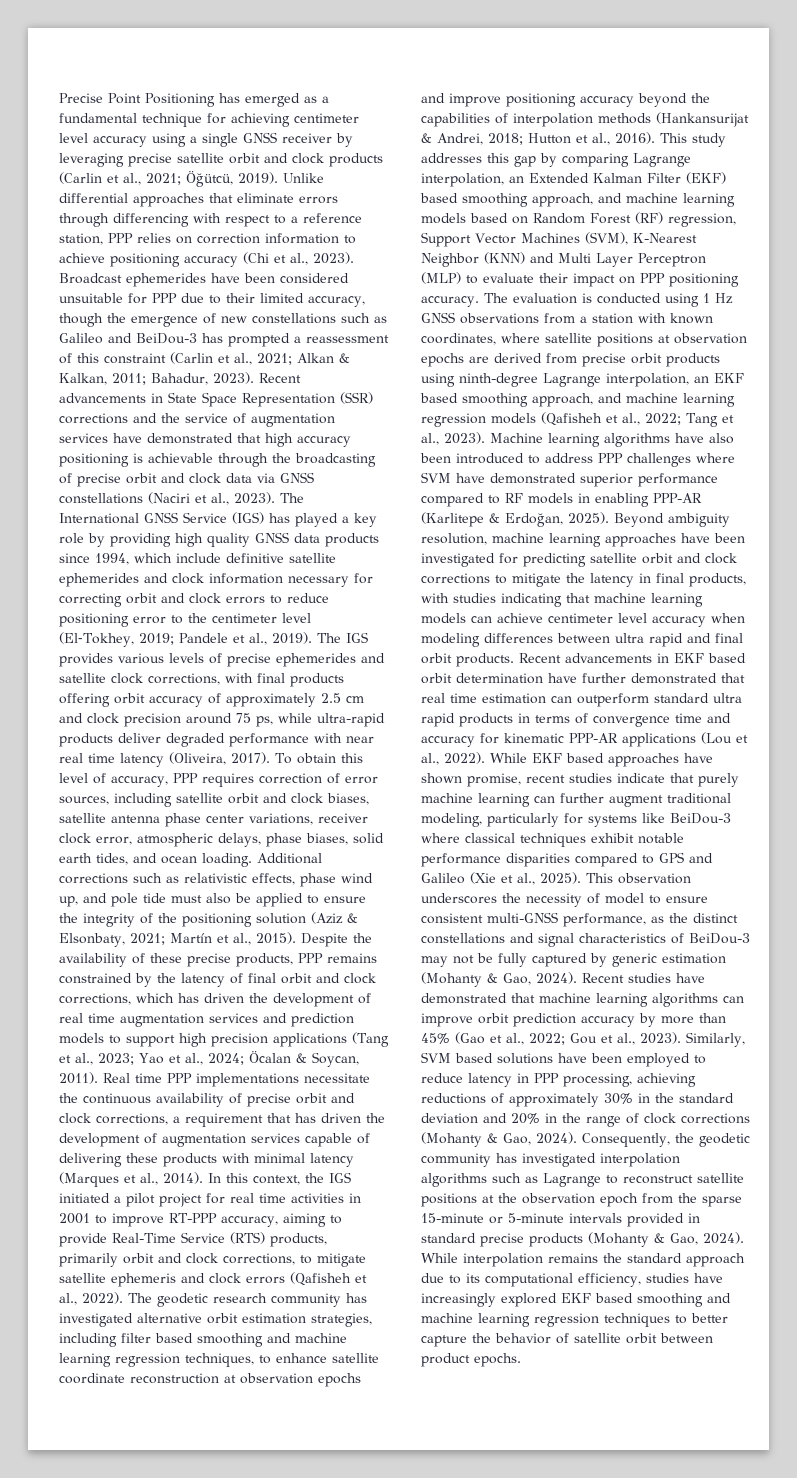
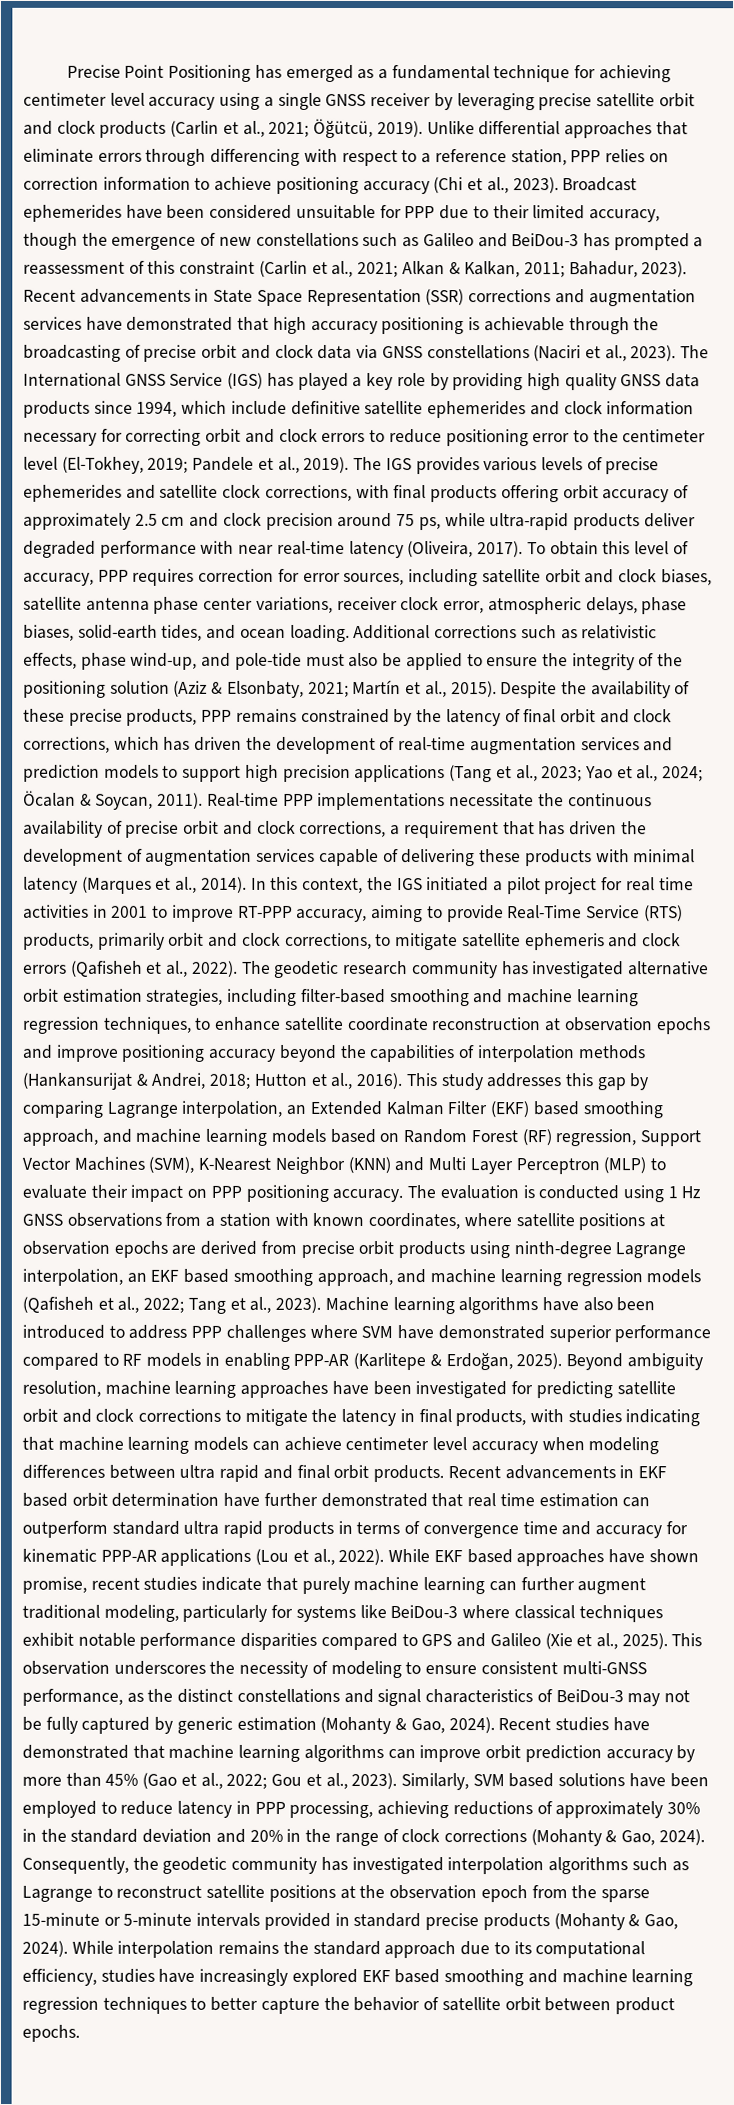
- Recent advancements in State Space Representation (SSR) corrections and the service of augmentation services have demonstrated that high accuracy positioning is achievable through the broadcasting of precise orbit and clock data via GNSS constellations (Naciri et al., 2023).
+ Recent advancements in State Space Representation (SSR) corrections and augmentation services have demonstrated that high accuracy positioning is achievable through the broadcasting of precise orbit and clock data via GNSS constellations (Naciri et al., 2023).
- The IGS provides various levels of precise ephemerides and satellite clock corrections, with final products offering orbit accuracy of approximately 2.5 cm and clock precision around 75 ps, while ultra-rapid products deliver degraded performance with near real time latency (Oliveira, 2017).
+ The IGS provides various levels of precise ephemerides and satellite clock corrections, with final products offering orbit accuracy of approximately 2.5 cm and clock precision around 75 ps, while ultra-rapid products deliver degraded performance with near real-time latency (Oliveira, 2017).
- To obtain this level of accuracy, PPP requires correction of error sources, including satellite orbit and clock biases, satellite antenna phase center variations, receiver clock error, atmospheric delays, phase biases, solid earth tides, and ocean loading.
+ To obtain this level of accuracy, PPP requires correction for error sources, including satellite orbit and clock biases, satellite antenna phase center variations, receiver clock error, atmospheric delays, phase biases, solid-earth tides, and ocean loading.
- Additional corrections such as relativistic effects, phase wind up, and pole tide must also be applied to ensure the integrity of the positioning solution (Aziz & Elsonbaty, 2021; Martín et al., 2015).
+ Additional corrections such as relativistic effects, phase wind-up, and pole-tide must also be applied to ensure the integrity of the positioning solution (Aziz & Elsonbaty, 2021; Martín et al., 2015).
- Despite the availability of these precise products, PPP remains constrained by the latency of final orbit and clock corrections, which has driven the development of real time augmentation services and prediction models to support high precision applications (Tang et al., 2023; Yao et al., 2024; Öcalan & Soycan, 2011).
+ Despite the availability of these precise products, PPP remains constrained by the latency of final orbit and clock corrections, which has driven the development of real-time augmentation services and prediction models to support high precision applications (Tang et al., 2023; Yao et al., 2024; Öcalan & Soycan, 2011).
- Real time PPP implementations necessitate the continuous availability of precise orbit and clock corrections, a requirement that has driven the development of augmentation services capable of delivering these products with minimal latency (Marques et al., 2014).
+ Real-time PPP implementations necessitate the continuous availability of precise orbit and clock corrections, a requirement that has driven the development of augmentation services capable of delivering these products with minimal latency (Marques et al., 2014).
- The geodetic research community has investigated alternative orbit estimation strategies, including filter based smoothing and machine learning regression techniques, to enhance satellite coordinate reconstruction at observation epochs and improve positioning accuracy beyond the capabilities of interpolation methods (Hankansurijat & Andrei, 2018; Hutton et al., 2016).
+ The geodetic research community has investigated alternative orbit estimation strategies, including filter-based smoothing and machine learning regression techniques, to enhance satellite coordinate reconstruction at observation epochs and improve positioning accuracy beyond the capabilities of interpolation methods (Hankansurijat & Andrei, 2018; Hutton et al., 2016).
- This observation underscores the necessity of model to ensure consistent multi-GNSS performance, as the distinct constellations and signal characteristics of BeiDou-3 may not be fully captured by generic estimation (Mohanty & Gao, 2024).
+ This observation underscores the necessity of modeling to ensure consistent multi-GNSS performance, as the distinct constellations and signal characteristics of BeiDou-3 may not be fully captured by generic estimation (Mohanty & Gao, 2024).

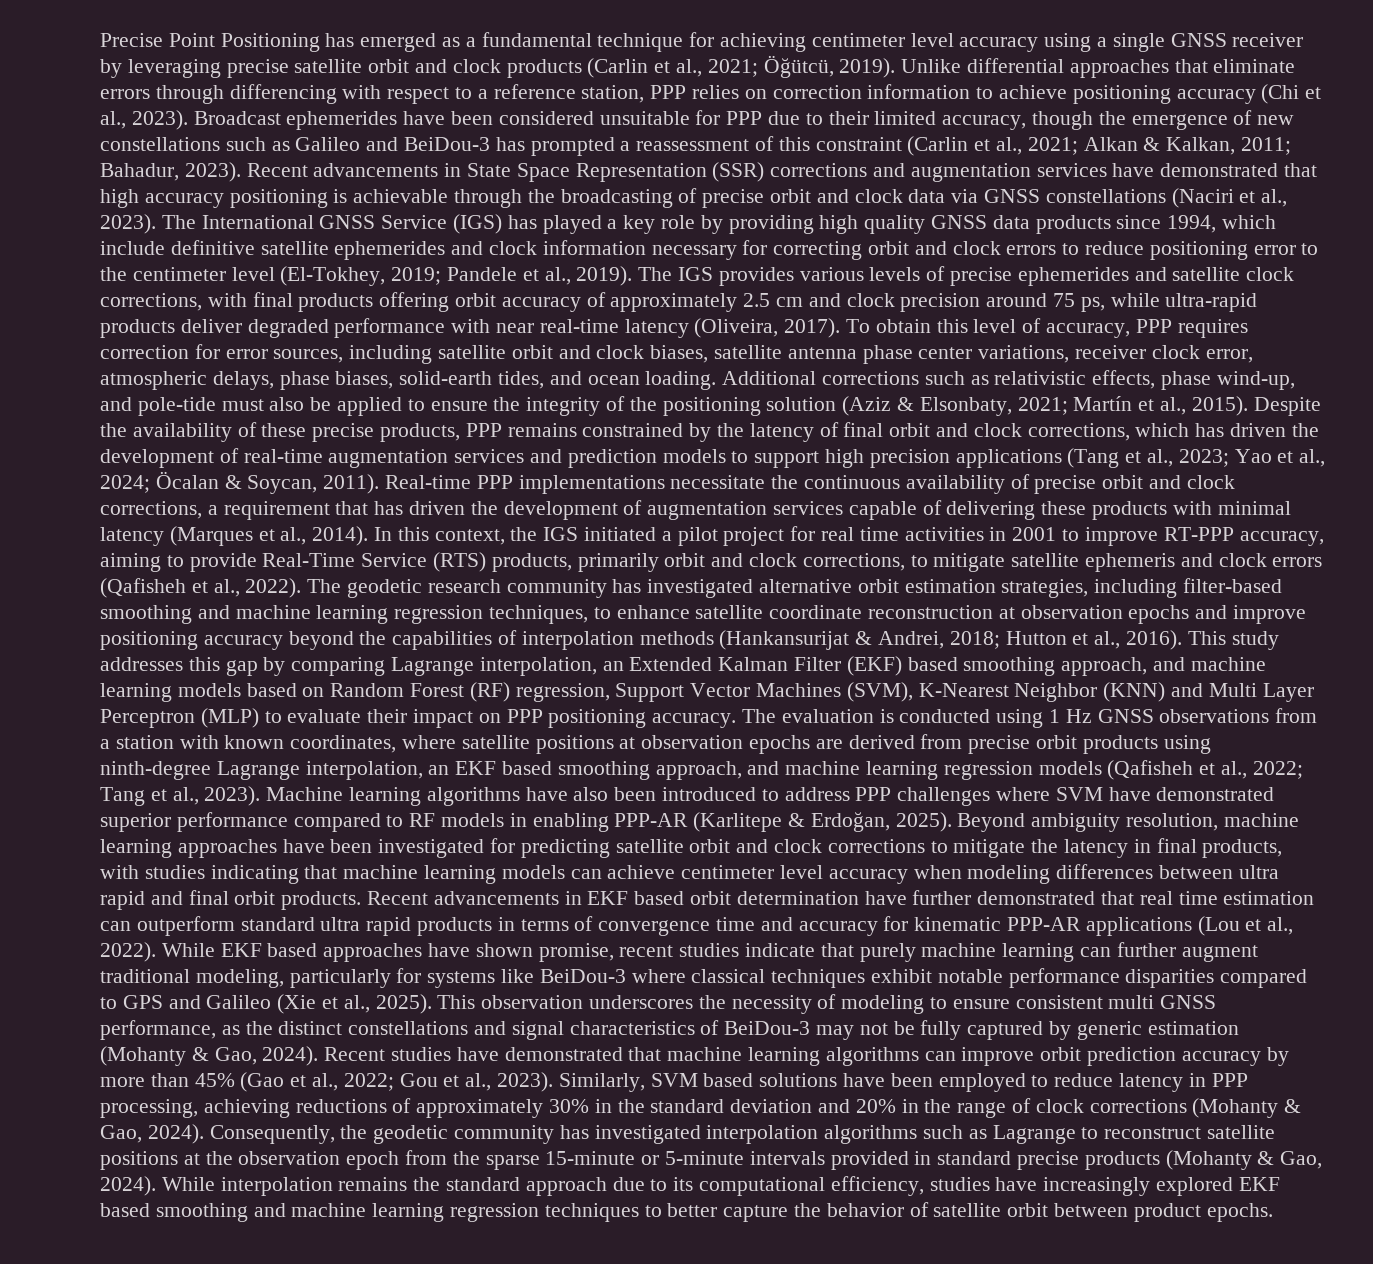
- This observation underscores the necessity of modeling to ensure consistent multi-GNSS performance, as the distinct constellations and signal characteristics of BeiDou-3 may not be fully captured by generic estimation (Mohanty & Gao, 2024).
+ This observation underscores the necessity of modeling to ensure consistent multi GNSS performance, as the distinct constellations and signal characteristics of BeiDou-3 may not be fully captured by generic estimation (Mohanty & Gao, 2024).

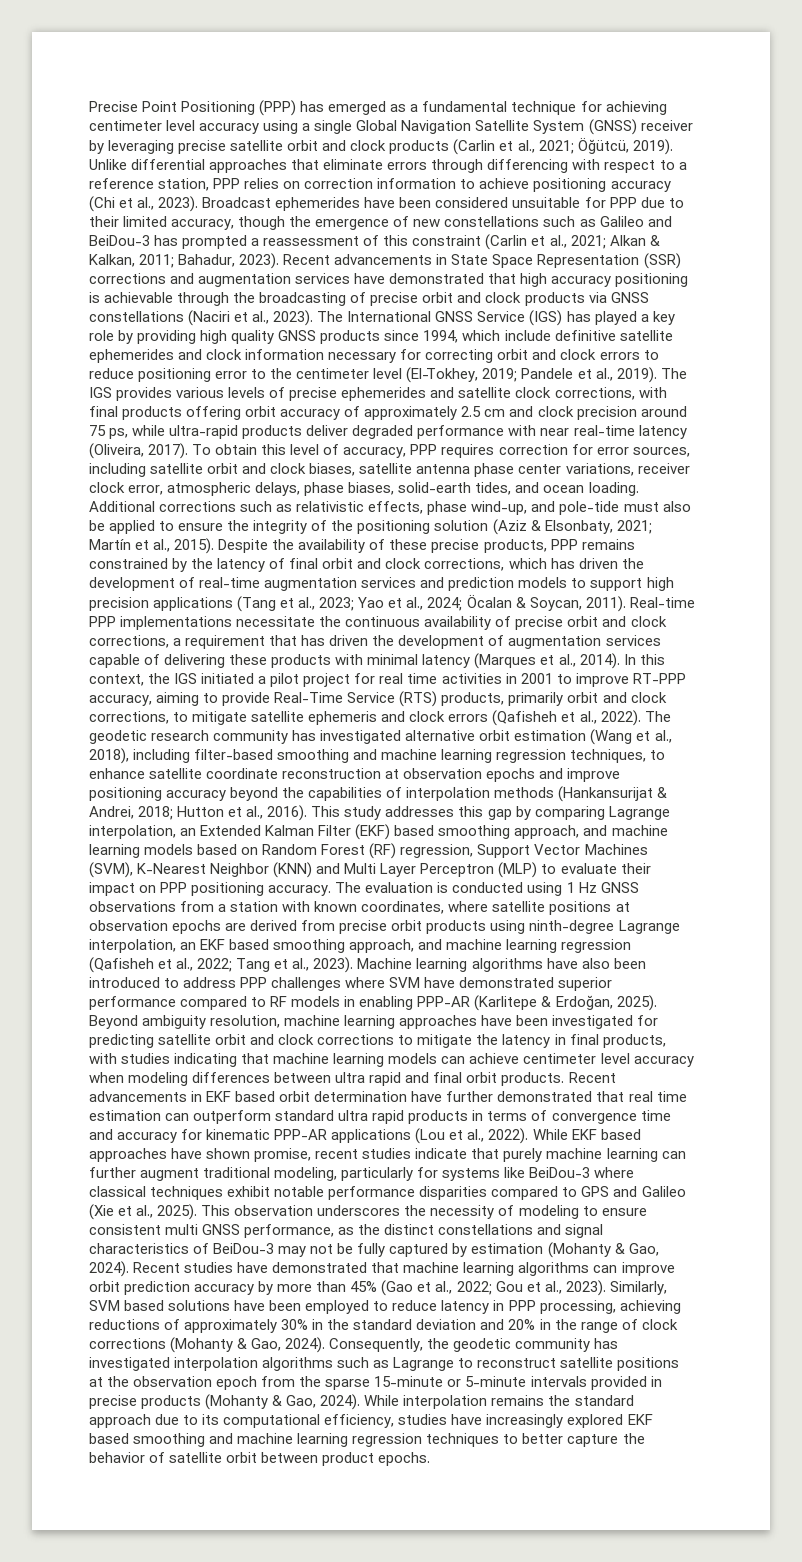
- Precise Point Positioning has emerged as a fundamental technique for achieving centimeter level accuracy using a single GNSS receiver by leveraging precise satellite orbit and clock products (Carlin et al., 2021; Öğütcü, 2019).
+ Precise Point Positioning (PPP) has emerged as a fundamental technique for achieving centimeter level accuracy using a single Global Navigation Satellite System (GNSS) receiver by leveraging precise satellite orbit and clock products (Carlin et al., 2021; Öğütcü, 2019).
- Recent advancements in State Space Representation (SSR) corrections and augmentation services have demonstrated that high accuracy positioning is achievable through the broadcasting of precise orbit and clock data via GNSS constellations (Naciri et al., 2023).
+ Recent advancements in State Space Representation (SSR) corrections and augmentation services have demonstrated that high accuracy positioning is achievable through the broadcasting of precise orbit and clock products via GNSS constellations (Naciri et al., 2023).
- The International GNSS Service (IGS) has played a key role by providing high quality GNSS data products since 1994, which include definitive satellite ephemerides and clock information necessary for correcting orbit and clock errors to reduce positioning error to the centimeter level (El‐Tokhey, 2019; Pandele et al., 2019).
+ The International GNSS Service (IGS) has played a key role by providing high quality GNSS products since 1994, which include definitive satellite ephemerides and clock information necessary for correcting orbit and clock errors to reduce positioning error to the centimeter level (El‐Tokhey, 2019; Pandele et al., 2019).
- The geodetic research community has investigated alternative orbit estimation strategies, including filter-based smoothing and machine learning regression techniques, to enhance satellite coordinate reconstruction at observation epochs and improve positioning accuracy beyond the capabilities of interpolation methods (Hankansurijat & Andrei, 2018; Hutton et al., 2016).
+ The geodetic research community has investigated alternative orbit estimation (Wang et al., 2018), including filter-based smoothing and machine learning regression techniques, to enhance satellite coordinate reconstruction at observation epochs and improve positioning accuracy beyond the capabilities of interpolation methods (Hankansurijat & Andrei, 2018; Hutton et al., 2016).
- The evaluation is conducted using 1 Hz GNSS observations from a station with known coordinates, where satellite positions at observation epochs are derived from precise orbit products using ninth-degree Lagrange interpolation, an EKF based smoothing approach, and machine learning regression models (Qafisheh et al., 2022; Tang et al., 2023).
+ The evaluation is conducted using 1 Hz GNSS observations from a station with known coordinates, where satellite positions at observation epochs are derived from precise orbit products using ninth-degree Lagrange interpolation, an EKF based smoothing approach, and machine learning regression (Qafisheh et al., 2022; Tang et al., 2023).
- This observation underscores the necessity of modeling to ensure consistent multi GNSS performance, as the distinct constellations and signal characteristics of BeiDou-3 may not be fully captured by generic estimation (Mohanty & Gao, 2024).
+ This observation underscores the necessity of modeling to ensure consistent multi GNSS performance, as the distinct constellations and signal characteristics of BeiDou-3 may not be fully captured by estimation (Mohanty & Gao, 2024).
- Consequently, the geodetic community has investigated interpolation algorithms such as Lagrange to reconstruct satellite positions at the observation epoch from the sparse 15-minute or 5-minute intervals provided in standard precise products (Mohanty & Gao, 2024).
+ Consequently, the geodetic community has investigated interpolation algorithms such as Lagrange to reconstruct satellite positions at the observation epoch from the sparse 15-minute or 5-minute intervals provided in precise products (Mohanty & Gao, 2024).

